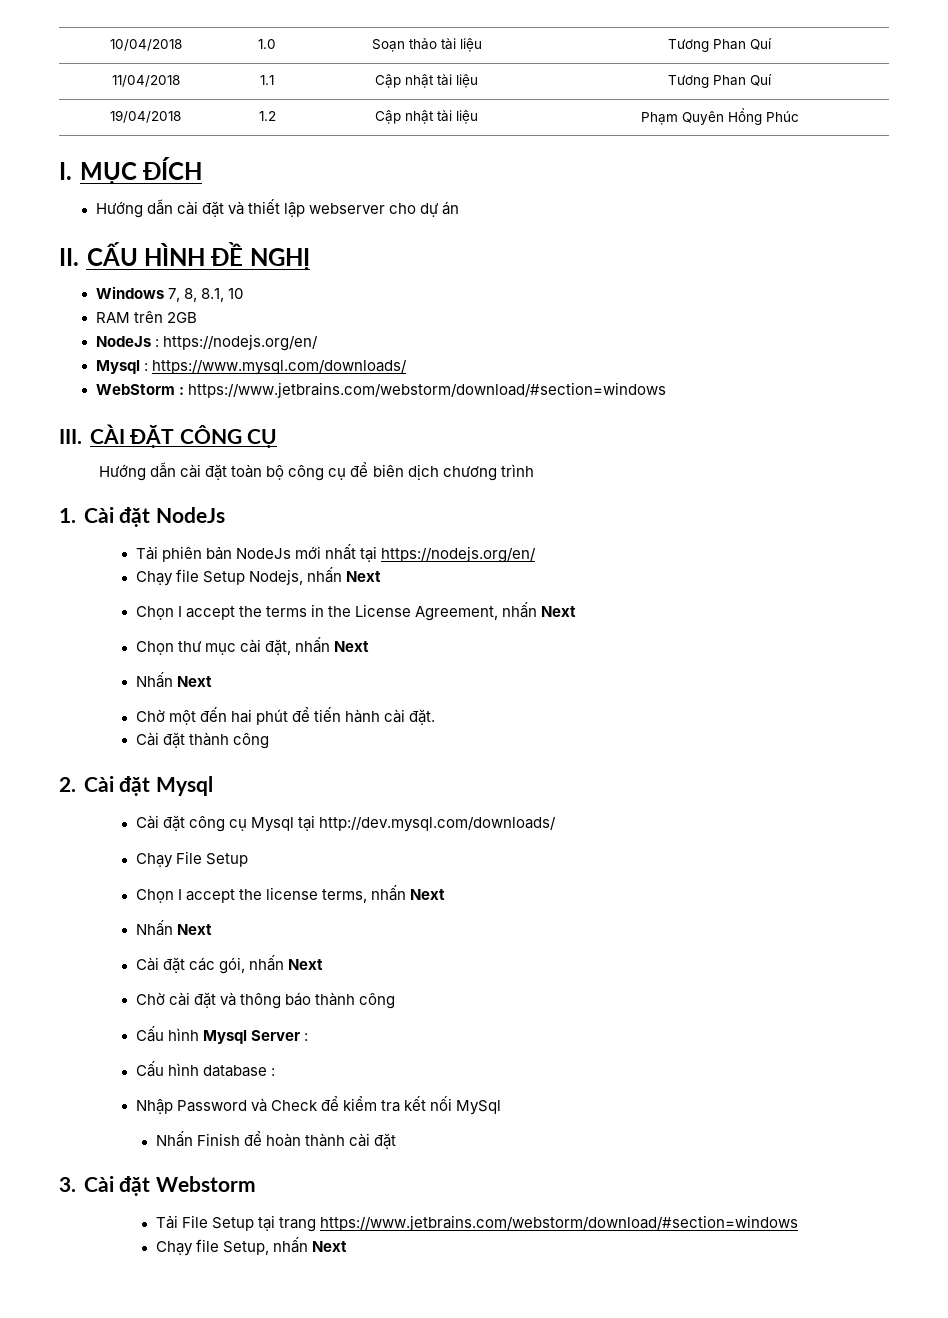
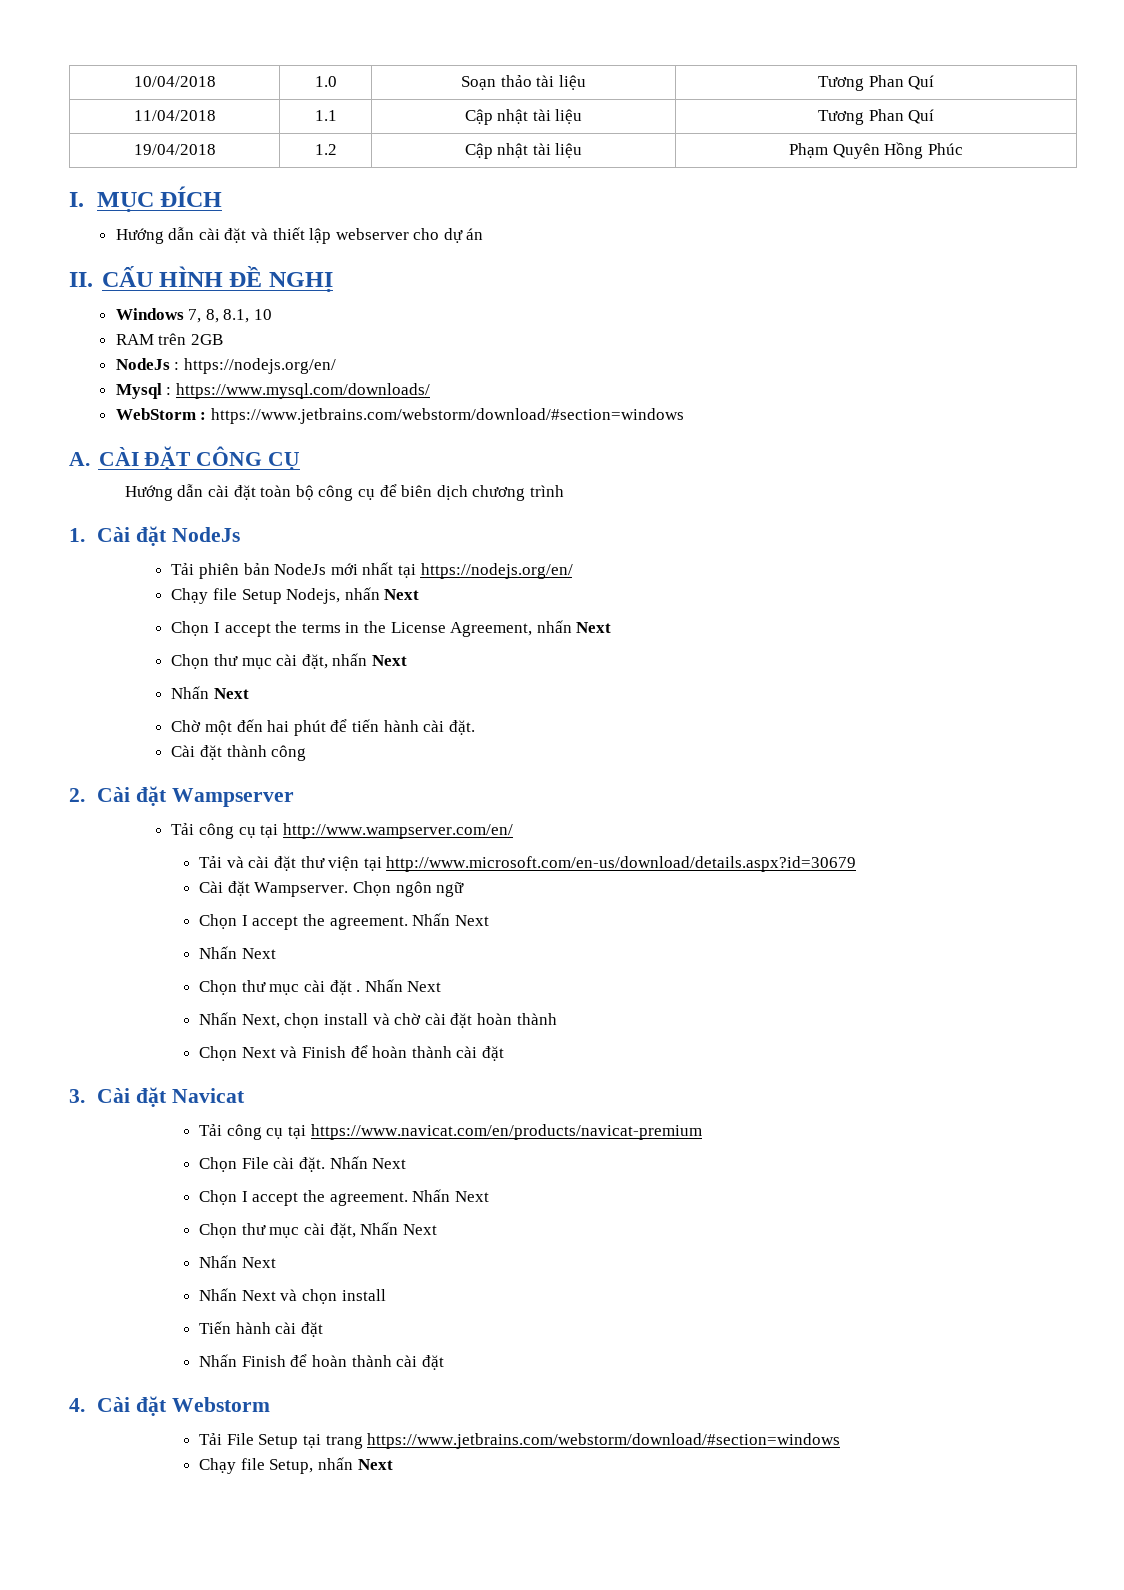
- III. CÀI ĐẶT CÔNG CỤ
+ A. CÀI ĐẶT CÔNG CỤ
- 2. Cài đặt Mysql
- Cài đặt công cụ Mysql tại http://dev.mysql.com/downloads/
- Chạy File Setup
- Chọn I accept the license terms, nhấn Next
+ 2. Cài đặt Wampserver
+ Tải công cụ tại http://www.wampserver.com/en/
+ Tải và cài đặt thư viện tại http://www.microsoft.com/en-us/download/details.aspx?id=30679
+ Cài đặt Wampserver. Chọn ngôn ngữ
+ Chọn I accept the agreement. Nhấn Next
  Nhấn Next
- Cài đặt các gói, nhấn Next
- Chờ cài đặt và thông báo thành công
- Cấu hình Mysql Server :
- Cấu hình database :
- Nhập Password và Check để kiểm tra kết nối MySql
+ Chọn thư mục cài đặt . Nhấn Next
+ Nhấn Next, chọn install và chờ cài đặt hoàn thành
+ Chọn Next và Finish để hoàn thành cài đặt
+ 3. Cài đặt Navicat
+ Tải công cụ tại https://www.navicat.com/en/products/navicat-premium
+ Chọn File cài đặt. Nhấn Next
+ Chọn I accept the agreement. Nhấn Next
+ Chọn thư mục cài đặt, Nhấn Next
+ Nhấn Next
+ Nhấn Next và chọn install
+ Tiến hành cài đặt
- 3. Cài đặt Webstorm
+ 4. Cài đặt Webstorm

